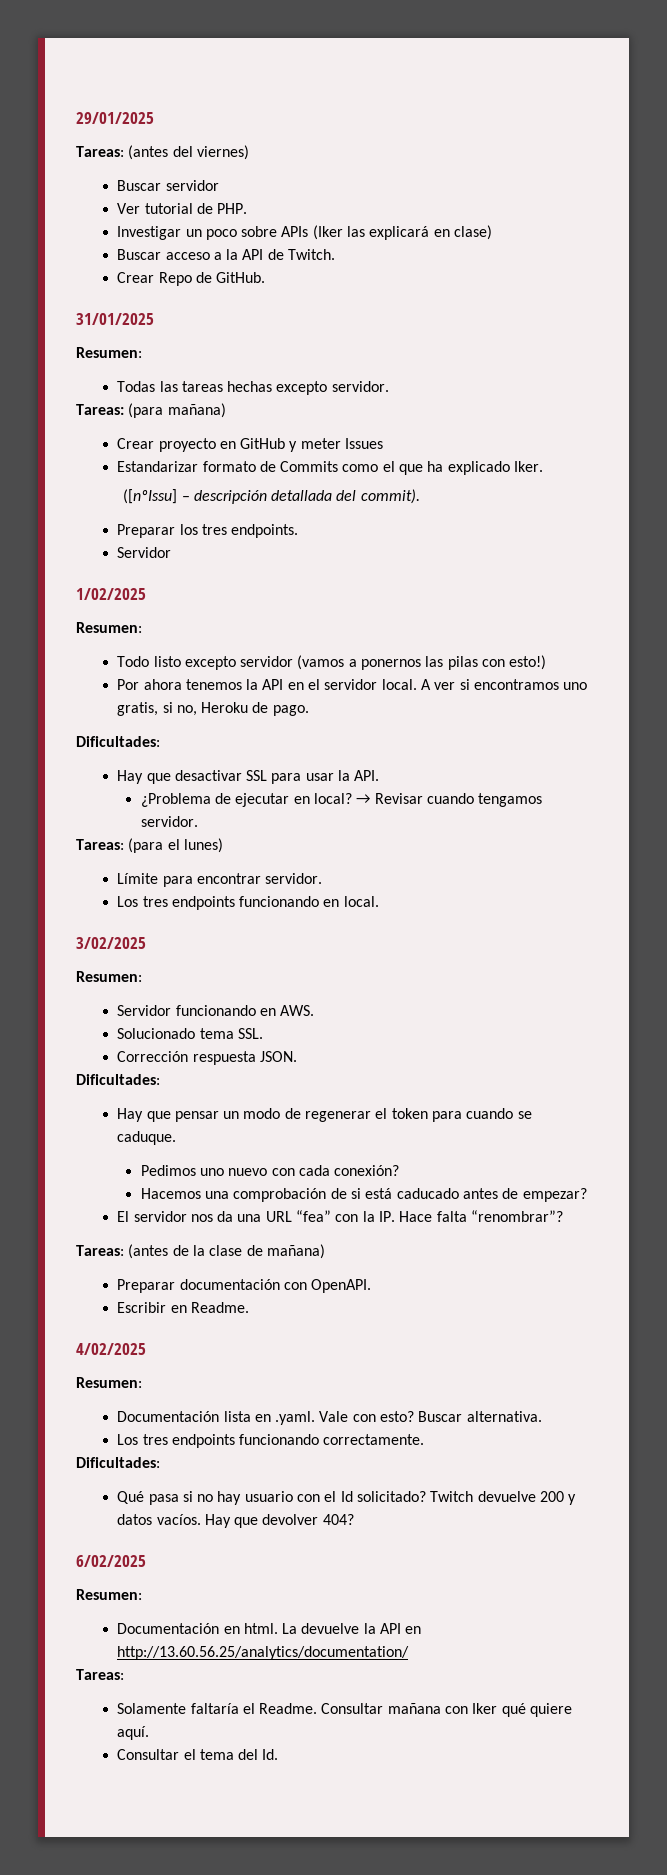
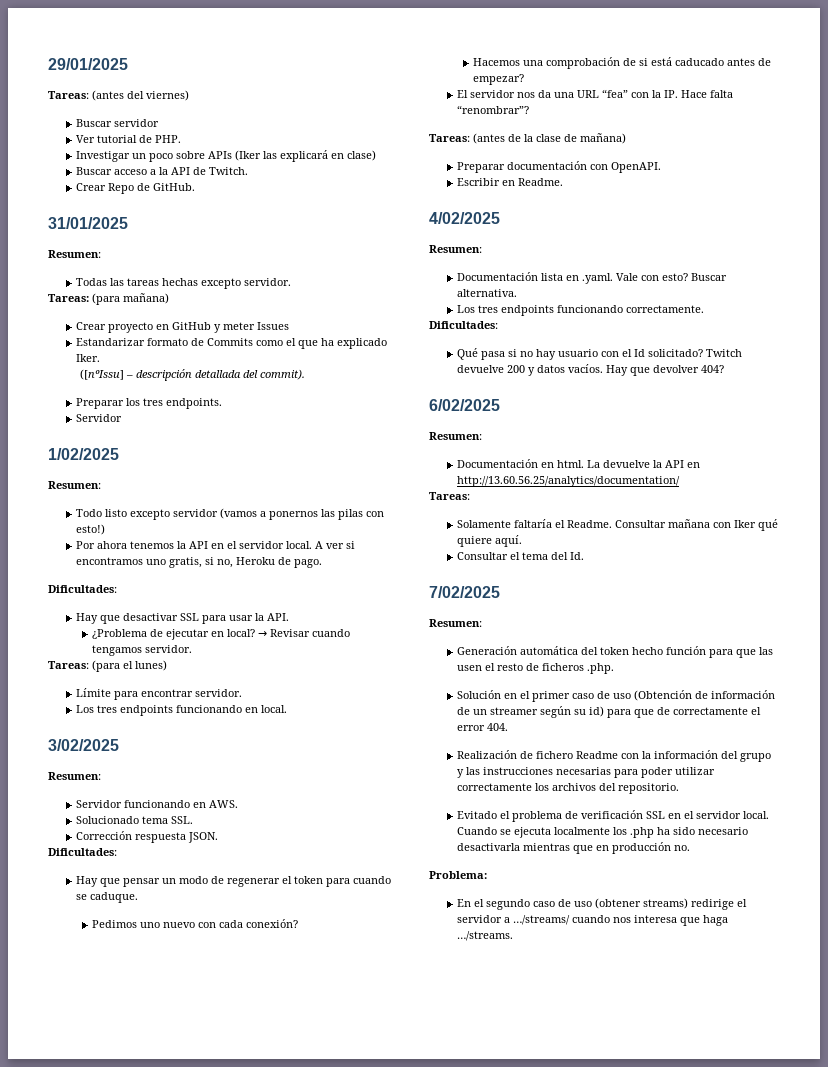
+ 7/02/2025
+ Resumen:
+ Generación automática del token hecho función para que las usen el resto de ficheros .php.
+ Solución en el primer caso de uso (Obtención de información de un streamer según su id) para que de correctamente el error 404.
+ Realización de fichero Readme con la información del grupo y las instrucciones necesarias para poder utilizar correctamente los archivos del repositorio.
+ Evitado el problema de verificación SSL en el servidor local. Cuando se ejecuta localmente los .php ha sido necesario desactivarla mientras que en producción no.
+ Problema:
+ En el segundo caso de uso (obtener streams) redirige el servidor a …/streams/ cuando nos interesa que haga …/streams.

